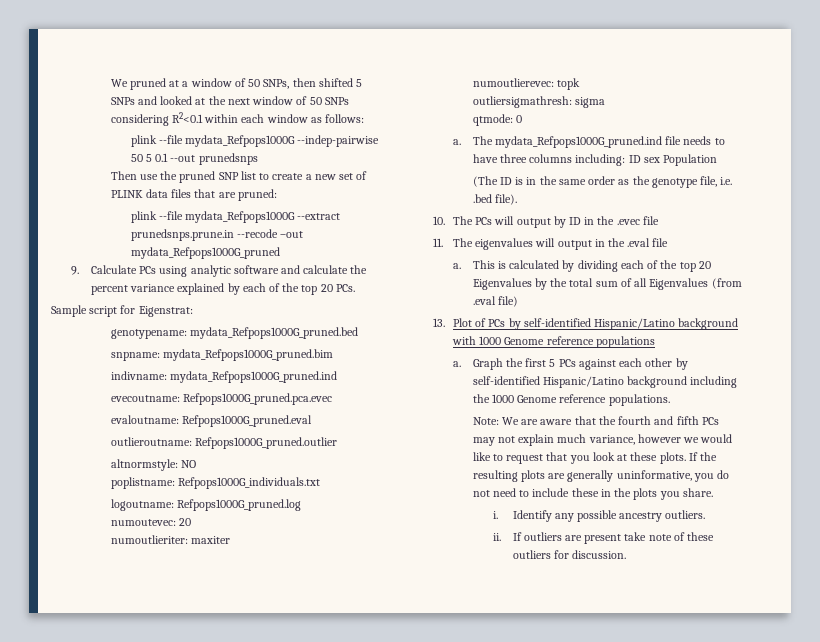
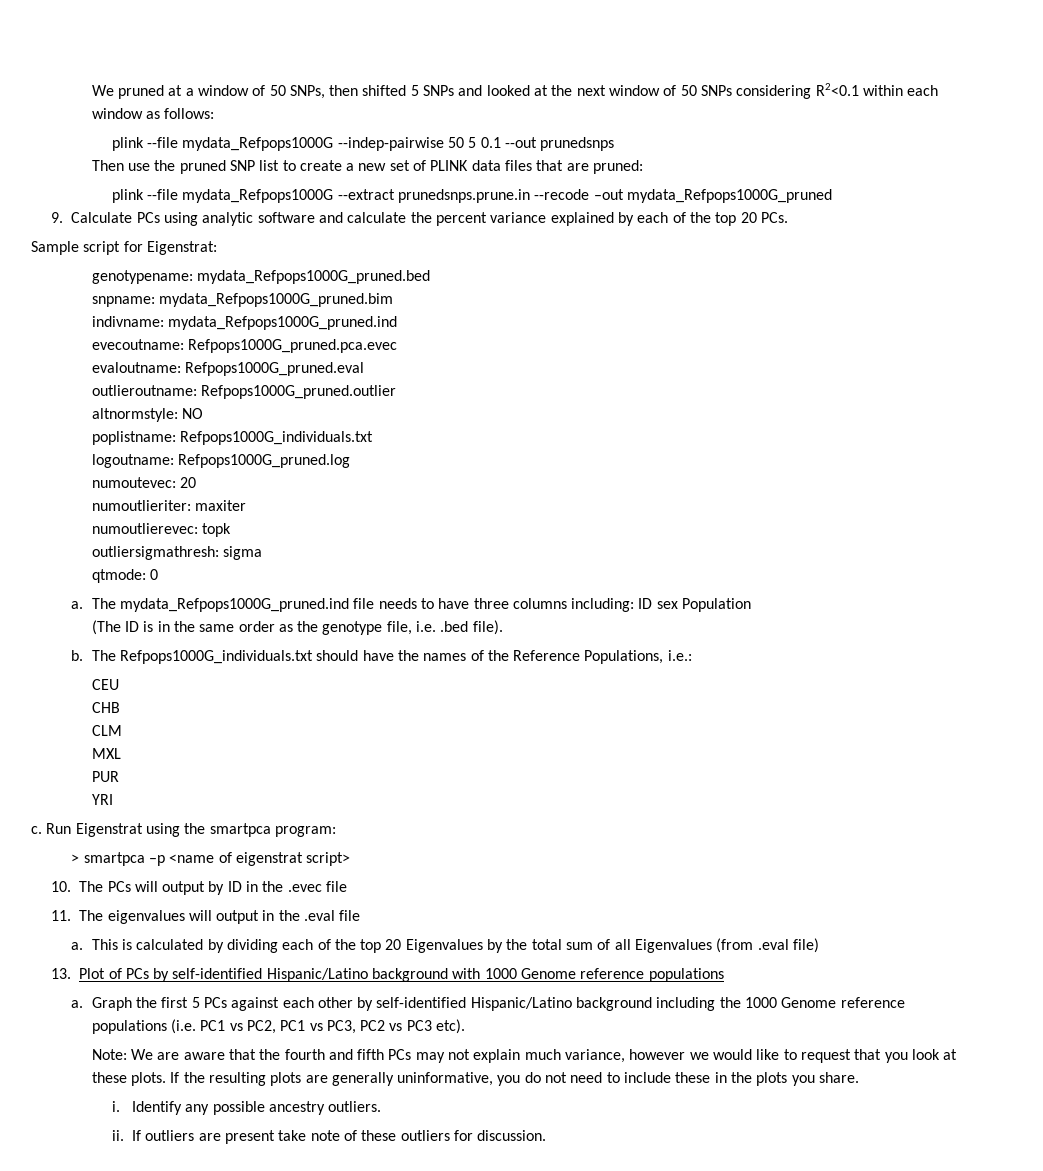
+ b. The Refpops1000G_individuals.txt should have the names of the Reference Populations, i.e.:
+ CEU
+ CHB
+ CLM
+ MXL
+ PUR
+ YRI
+ c. Run Eigenstrat using the smartpca program:
+ > smartpca –p <name of eigenstrat script>
- Graph the first 5 PCs against each other by self-identified Hispanic/Latino background including the 1000 Genome reference populations.
+ Graph the first 5 PCs against each other by self-identified Hispanic/Latino background including the 1000 Genome reference populations (i.e. PC1 vs PC2, PC1 vs PC3, PC2 vs PC3 etc).

